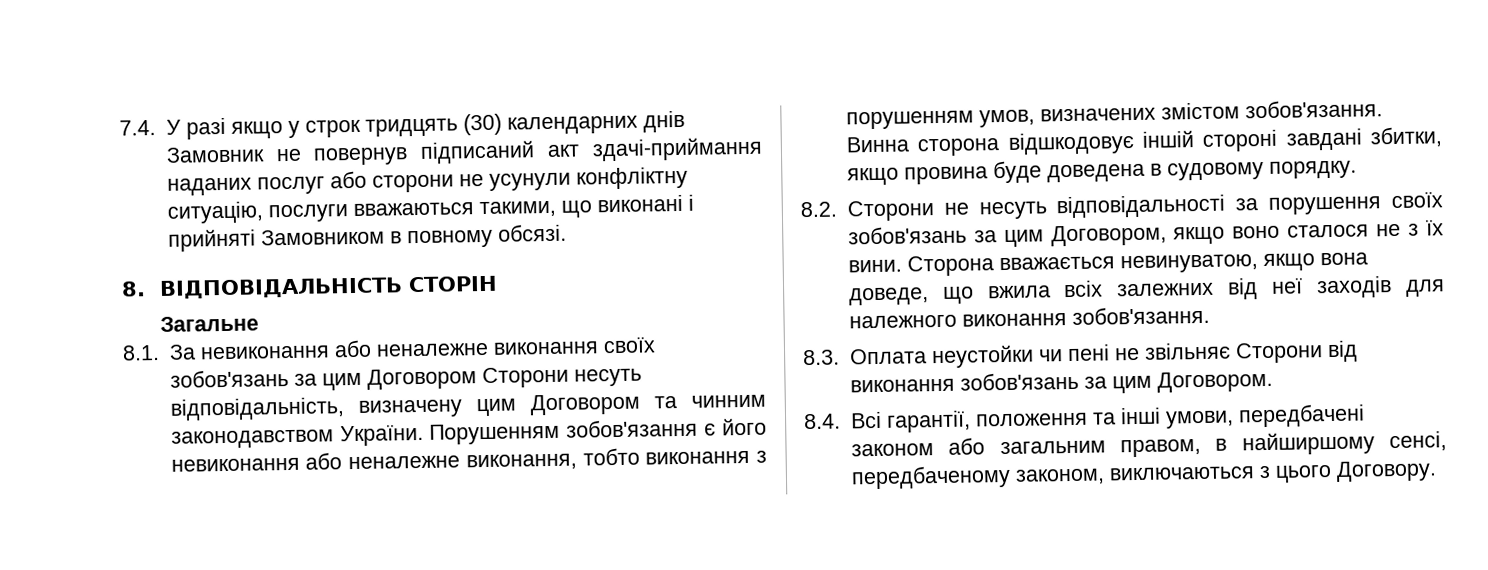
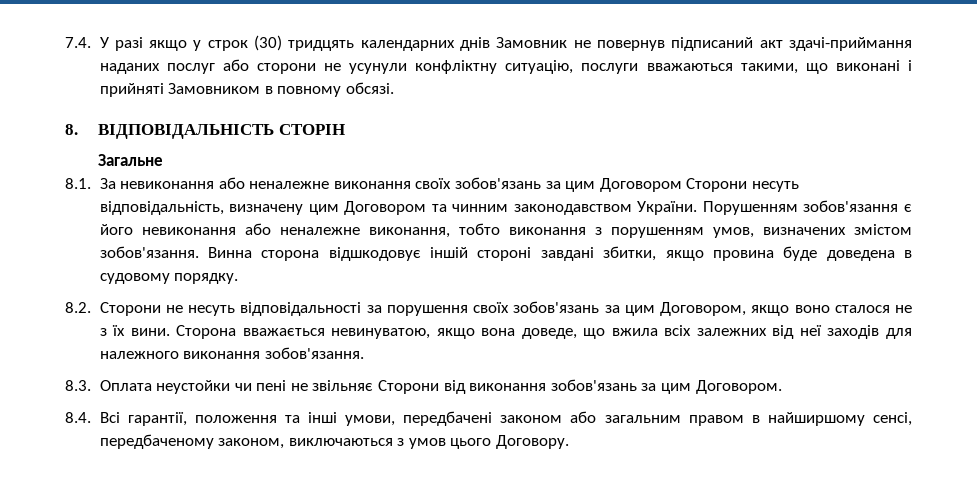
- 7.4. У разі якщо у строк тридцять (30) календарних днів Замовник не повернув підписаний акт здачі-приймання наданих послуг або сторони не усунули конфліктну ситуацію, послуги вважаються такими, що виконані і прийняті Замовником в повному обсязі.
+ 7.4. У разі якщо у строк (30) тридцять календарних днів Замовник не повернув підписаний акт здачі-приймання наданих послуг або сторони не усунули конфліктну ситуацію, послуги вважаються такими, що виконані і прийняті Замовником в повному обсязі.
- 8.4. Всі гарантії, положення та інші умови, передбачені законом або загальним правом, в найширшому сенсі, передбаченому законом, виключаються з цього Договору.
+ 8.4. Всі гарантії, положення та інші умови, передбачені законом або загальним правом в найширшому сенсі, передбаченому законом, виключаються з умов цього Договору.

